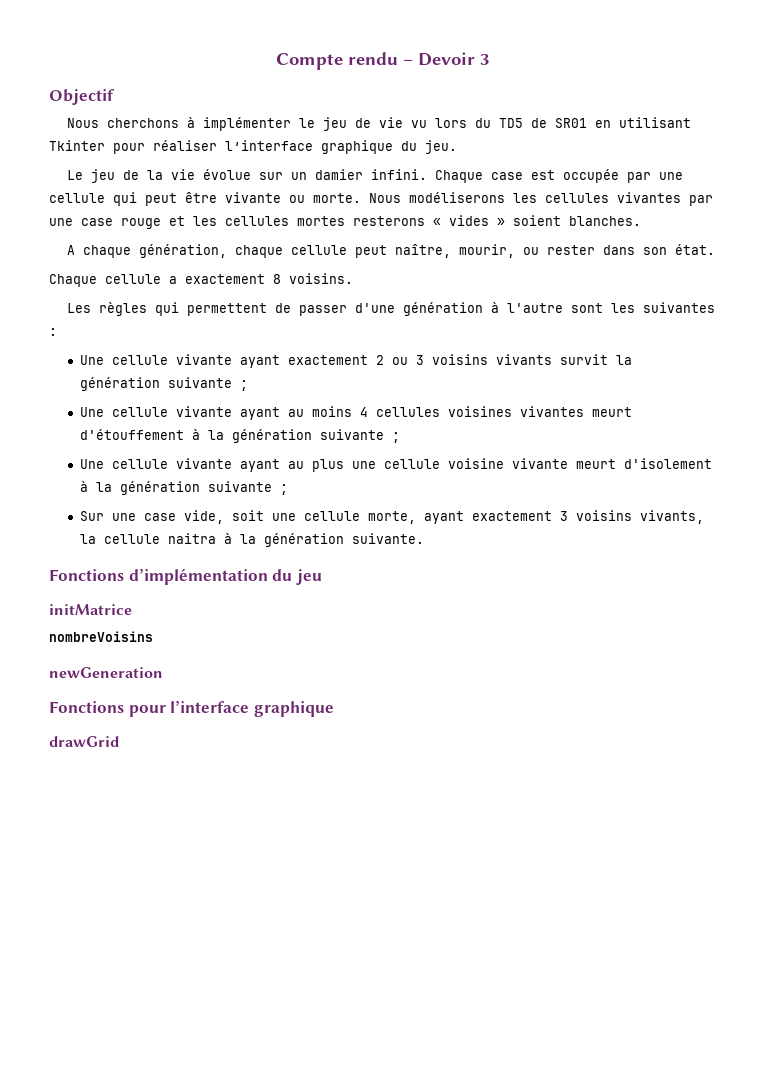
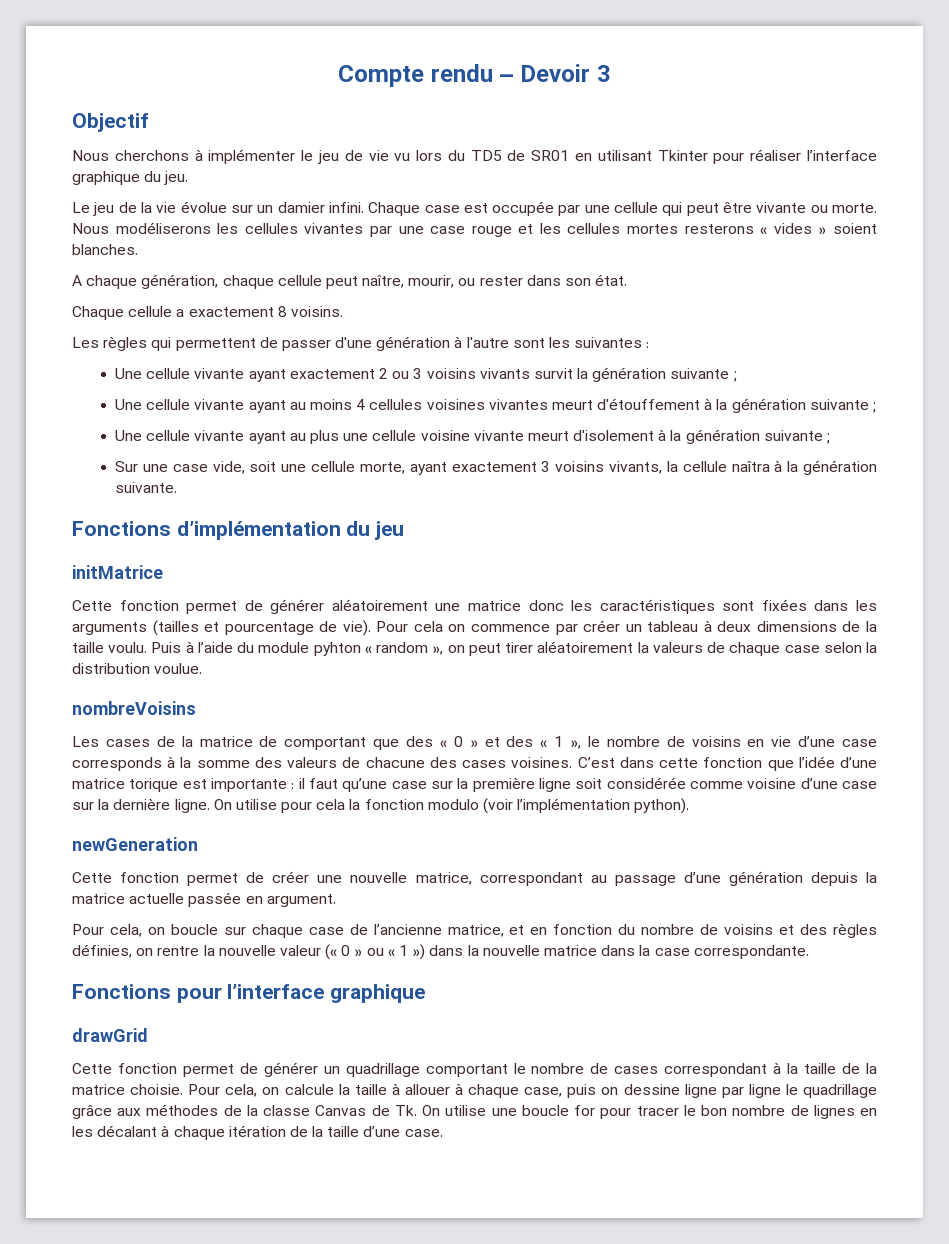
- Sur une case vide, soit une cellule morte, ayant exactement 3 voisins vivants, la cellule naitra à la génération suivante.
+ Sur une case vide, soit une cellule morte, ayant exactement 3 voisins vivants, la cellule naîtra à la génération suivante.
+ Cette fonction permet de générer aléatoirement une matrice donc les caractéristiques sont fixées dans les arguments (tailles et pourcentage de vie). Pour cela on commence par créer un tableau à deux dimensions de la taille voulu. Puis à l’aide du module pyhton « random », on peut tirer aléatoirement la valeurs de chaque case selon la distribution voulue.
  nombreVoisins
+ Les cases de la matrice de comportant que des « 0 » et des « 1 », le nombre de voisins en vie d’une case corresponds à la somme des valeurs de chacune des cases voisines. C’est dans cette fonction que l’idée d’une matrice torique est importante : il faut qu’une case sur la première ligne soit considérée comme voisine d’une case sur la dernière ligne. On utilise pour cela la fonction modulo (voir l’implémentation python).
  newGeneration
+ Cette fonction permet de créer une nouvelle matrice, correspondant au passage d’une génération depuis la matrice actuelle passée en argument.
+ Pour cela, on boucle sur chaque case de l’ancienne matrice, et en fonction du nombre de voisins et des règles définies, on rentre la nouvelle valeur (« 0 » ou « 1 ») dans la nouvelle matrice dans la case correspondante.
+ Cette fonction permet de générer un quadrillage comportant le nombre de cases correspondant à la taille de la matrice choisie. Pour cela, on calcule la taille à allouer à chaque case, puis on dessine ligne par ligne le quadrillage grâce aux méthodes de la classe Canvas de Tk. On utilise une boucle for pour tracer le bon nombre de lignes en les décalant à chaque itération de la taille d’une case.

